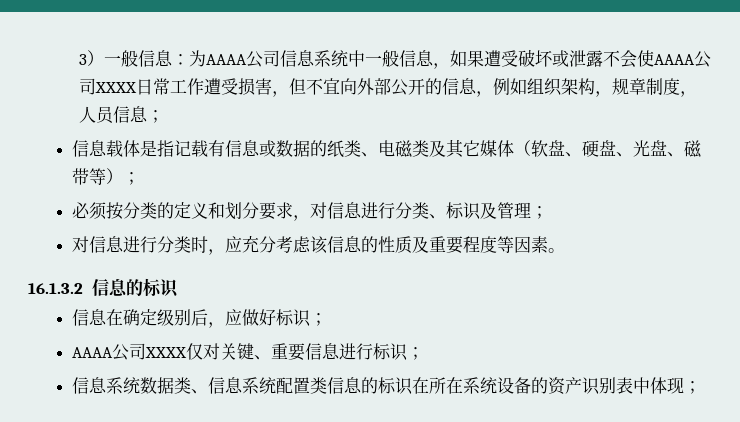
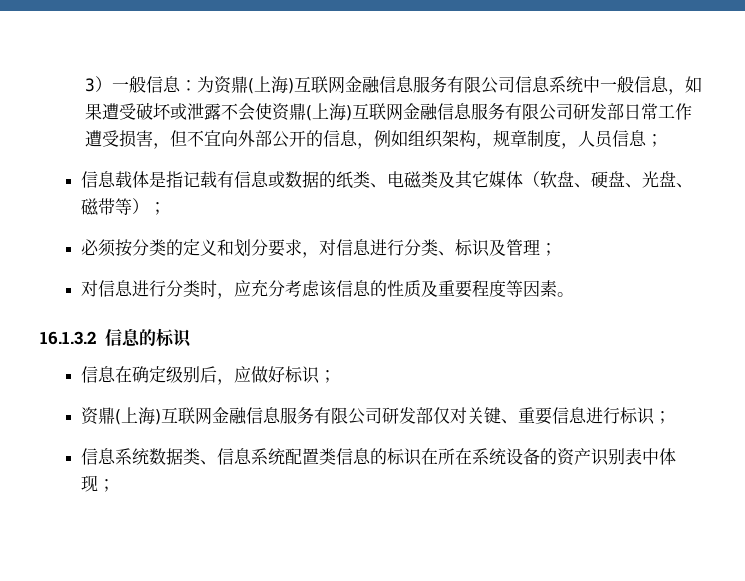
- 3）一般信息：为AAAA公司信息系统中一般信息，如果遭受破坏或泄露不会使AAAA公司XXXX日常工作遭受损害，但不宜向外部公开的信息，例如组织架构，规章制度，人员信息；
+ 3）一般信息：为资鼎(上海)互联网金融信息服务有限公司信息系统中一般信息，如果遭受破坏或泄露不会使资鼎(上海)互联网金融信息服务有限公司研发部日常工作遭受损害，但不宜向外部公开的信息，例如组织架构，规章制度，人员信息；
- AAAA公司XXXX仅对关键、重要信息进行标识；
+ 资鼎(上海)互联网金融信息服务有限公司研发部仅对关键、重要信息进行标识；

